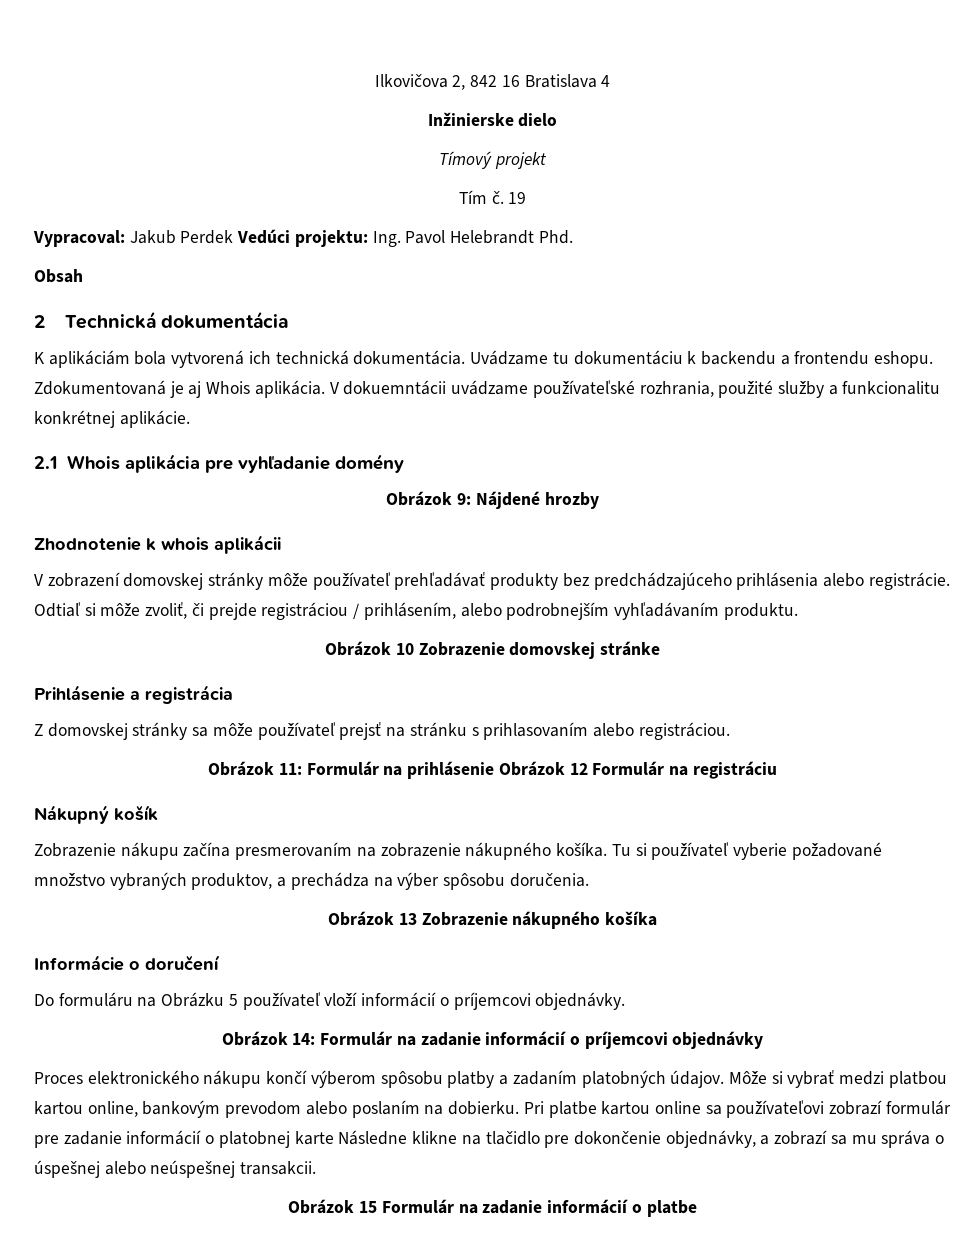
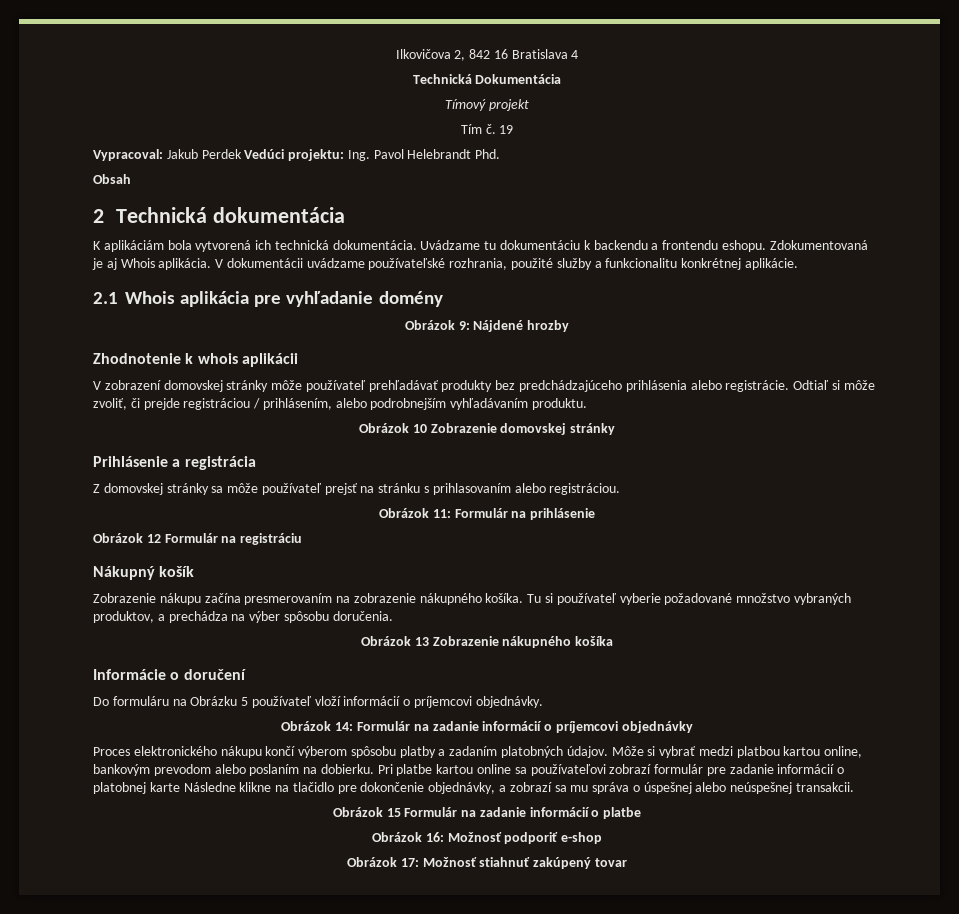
- Inžinierske dielo
+ Technická Dokumentácia
- V dokuemntácii uvádzame používateľské rozhrania, použité služby a funkcionalitu konkrétnej aplikácie.
+ V dokumentácii uvádzame používateľské rozhrania, použité služby a funkcionalitu konkrétnej aplikácie.
- Obrázok 10 Zobrazenie domovskej stránke
+ Obrázok 10 Zobrazenie domovskej stránky
- Obrázok 11: Formulár na prihlásenie Obrázok 12 Formulár na registráciu
+ Obrázok 11: Formulár na prihlásenie
+ Obrázok 12 Formulár na registráciu
+ Obrázok 16: Možnosť podporiť e-shop
+ Obrázok 17: Možnosť stiahnuť zakúpený tovar

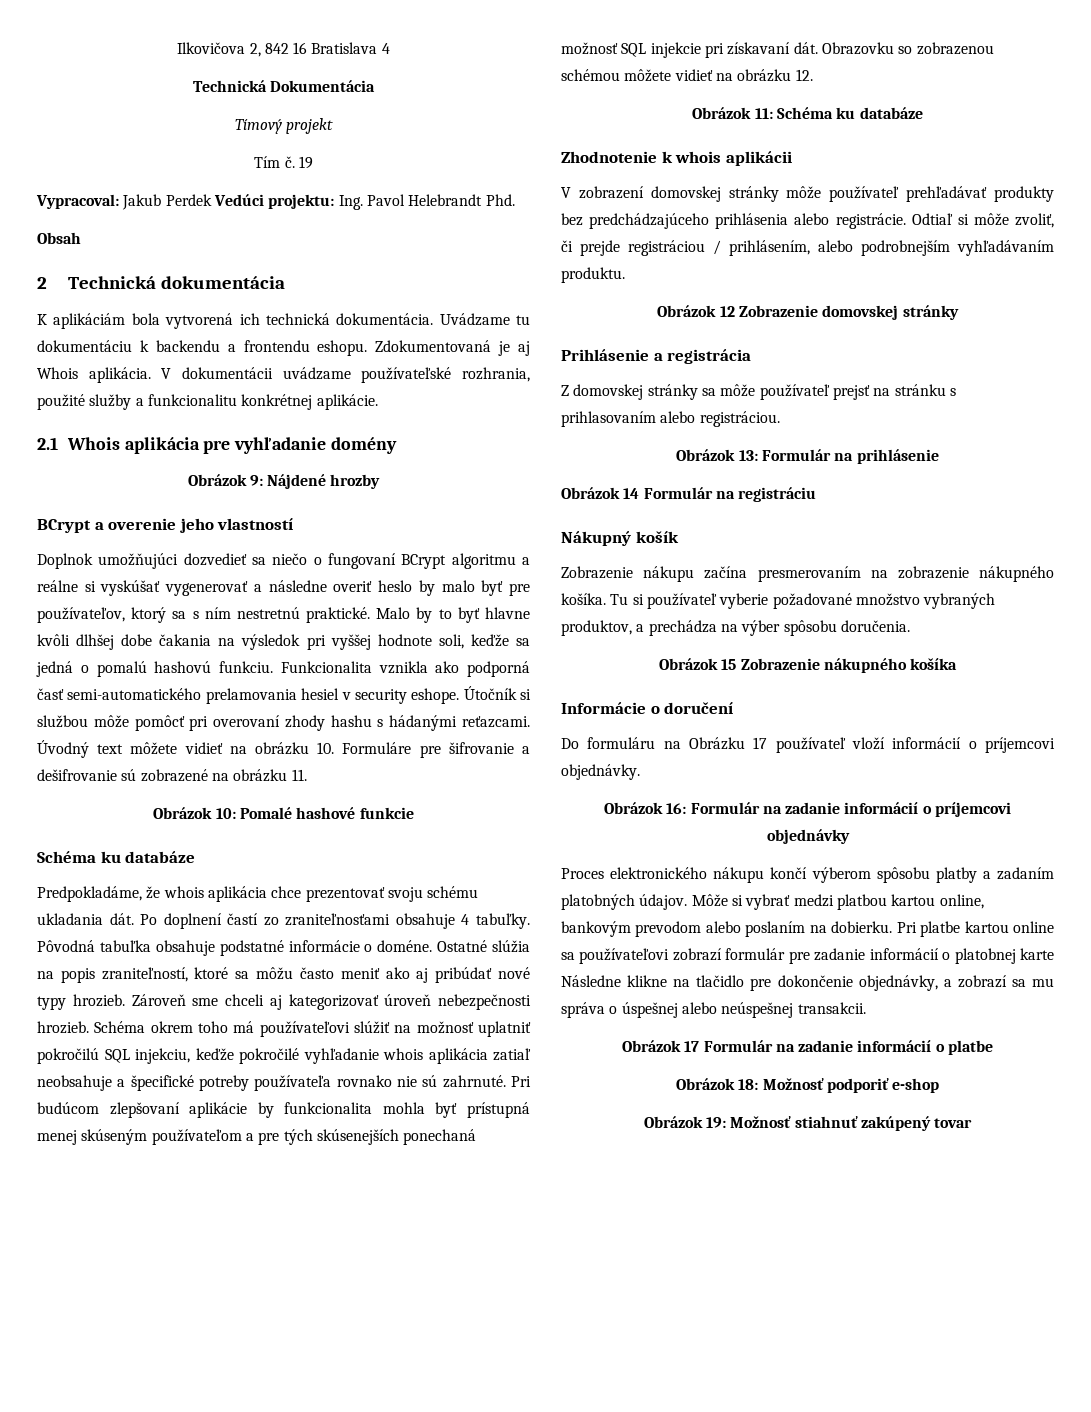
+ BCrypt a overenie jeho vlastností
+ Doplnok umožňujúci dozvedieť sa niečo o fungovaní BCrypt algoritmu a reálne si vyskúšať vygenerovať a následne overiť heslo by malo byť pre používateľov, ktorý sa s ním nestretnú praktické. Malo by to byť hlavne kvôli dlhšej dobe čakania na výsledok pri vyššej hodnote soli, keďže sa jedná o pomalú hashovú funkciu. Funkcionalita vznikla ako podporná časť semi-automatického prelamovania hesiel v security eshope. Útočník si službou môže pomôcť pri overovaní zhody hashu s hádanými reťazcami. Úvodný text môžete vidieť na obrázku 10. Formuláre pre šifrovanie a dešifrovanie sú zobrazené na obrázku 11.
+ Obrázok 10: Pomalé hashové funkcie
+ Schéma ku databáze
+ Predpokladáme, že whois aplikácia chce prezentovať svoju schému ukladania dát. Po doplnení častí zo zraniteľnosťami obsahuje 4 tabuľky. Pôvodná tabuľka obsahuje podstatné informácie o doméne. Ostatné slúžia na popis zraniteľností, ktoré sa môžu často meniť ako aj pribúdať nové typy hrozieb. Zároveň sme chceli aj kategorizovať úroveň nebezpečnosti hrozieb. Schéma okrem toho má používateľovi slúžiť na možnosť uplatniť pokročilú SQL injekciu, keďže pokročilé vyhľadanie whois aplikácia zatiaľ neobsahuje a špecifické potreby používateľa rovnako nie sú zahrnuté. Pri budúcom zlepšovaní aplikácie by funkcionalita mohla byť prístupná menej skúseným používateľom a pre tých skúsenejších ponechaná možnosť SQL injekcie pri získavaní dát. Obrazovku so zobrazenou schémou môžete vidieť na obrázku 12.
+ Obrázok 11: Schéma ku databáze
- Obrázok 10 Zobrazenie domovskej stránky
+ Obrázok 12 Zobrazenie domovskej stránky
- Obrázok 11: Formulár na prihlásenie
+ Obrázok 13: Formulár na prihlásenie
- Obrázok 12 Formulár na registráciu
+ Obrázok 14 Formulár na registráciu
- Obrázok 13 Zobrazenie nákupného košíka
+ Obrázok 15 Zobrazenie nákupného košíka
- Do formuláru na Obrázku 5 používateľ vloží informácií o príjemcovi objednávky.
+ Do formuláru na Obrázku 17 používateľ vloží informácií o príjemcovi objednávky.
- Obrázok 14: Formulár na zadanie informácií o príjemcovi objednávky
+ Obrázok 16: Formulár na zadanie informácií o príjemcovi objednávky
- Obrázok 15 Formulár na zadanie informácií o platbe
+ Obrázok 17 Formulár na zadanie informácií o platbe
- Obrázok 16: Možnosť podporiť e-shop
+ Obrázok 18: Možnosť podporiť e-shop
- Obrázok 17: Možnosť stiahnuť zakúpený tovar
+ Obrázok 19: Možnosť stiahnuť zakúpený tovar

